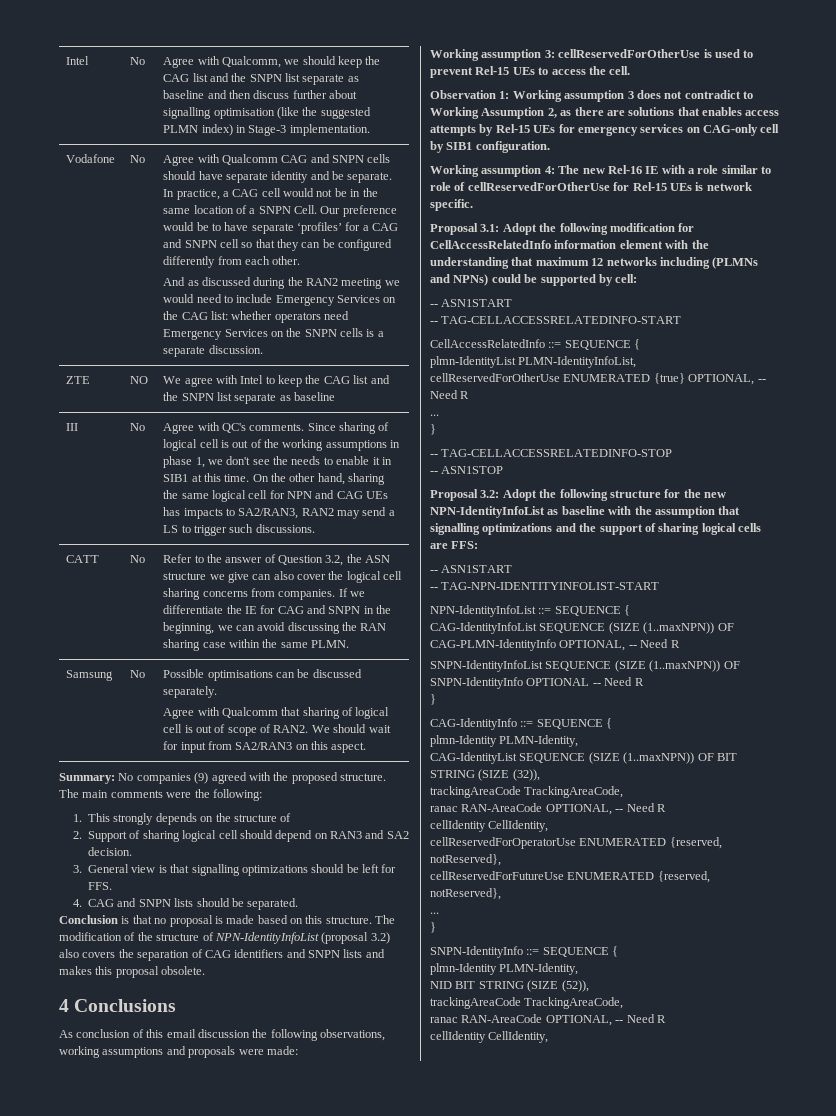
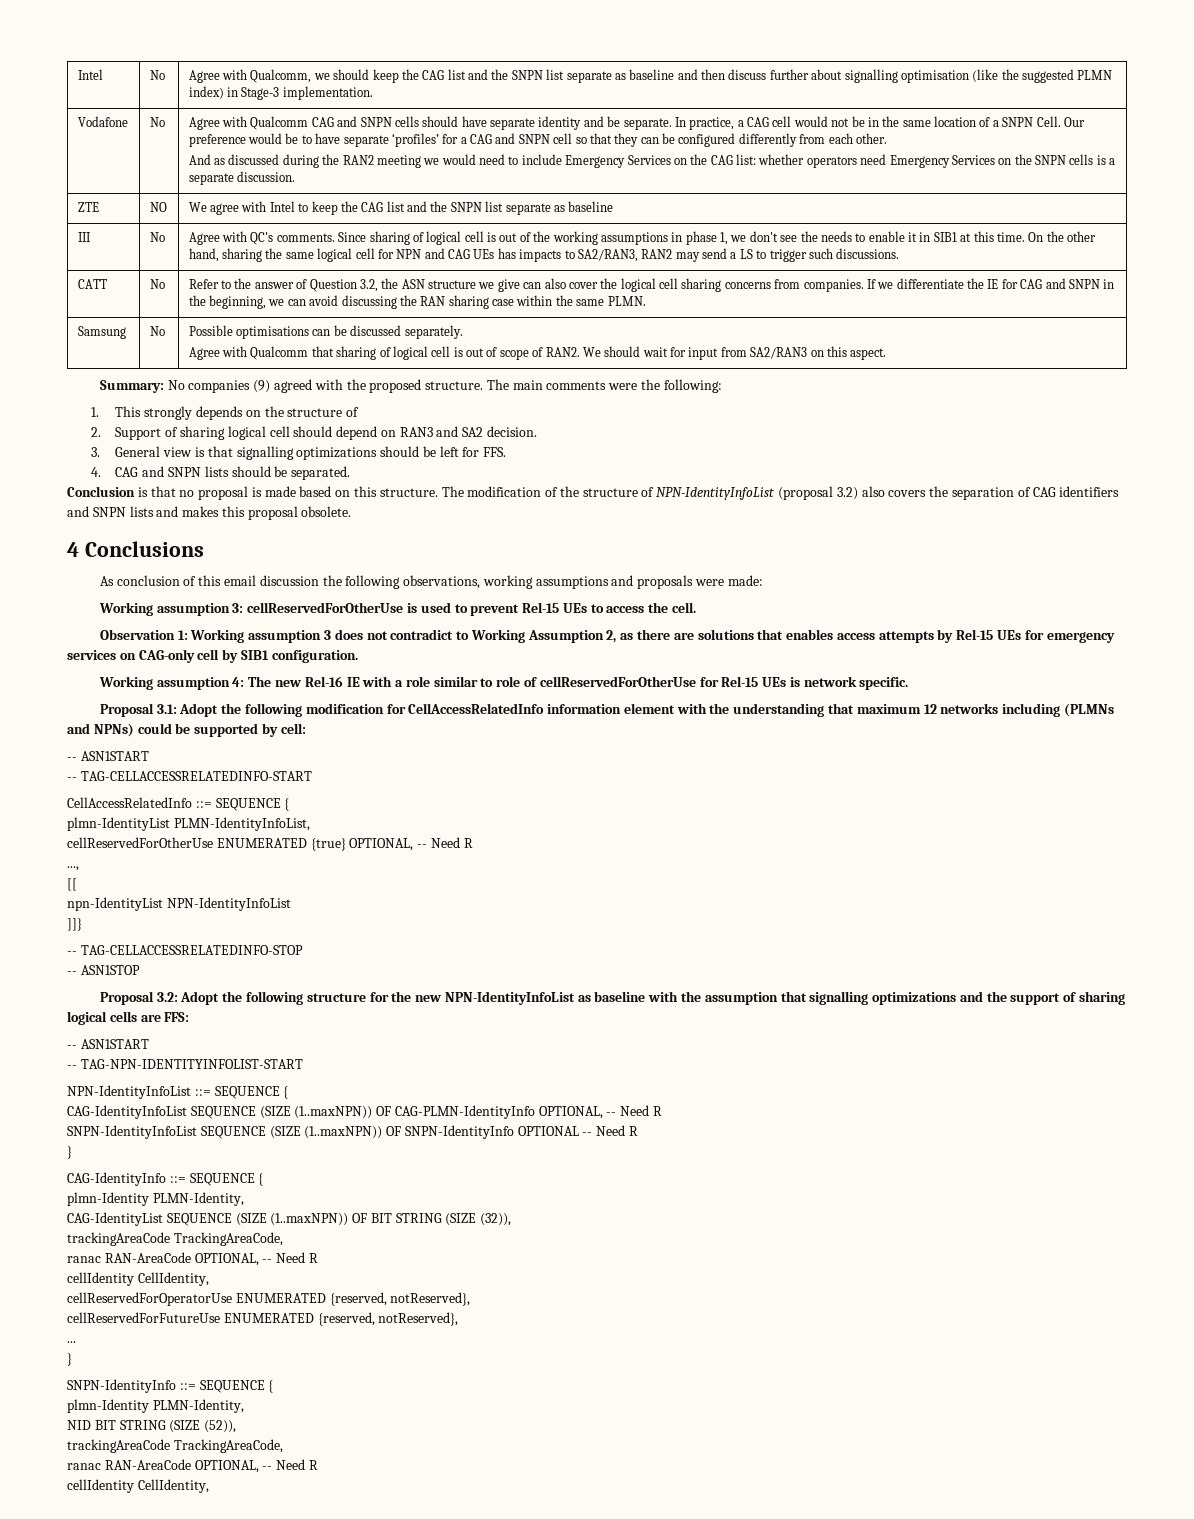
  cellReservedForOtherUse ENUMERATED {true} OPTIONAL, -- Need R
- ...
- }
+ ...,
+ [[
+ npn-IdentityList NPN-IdentityInfoList
+ ]]}

